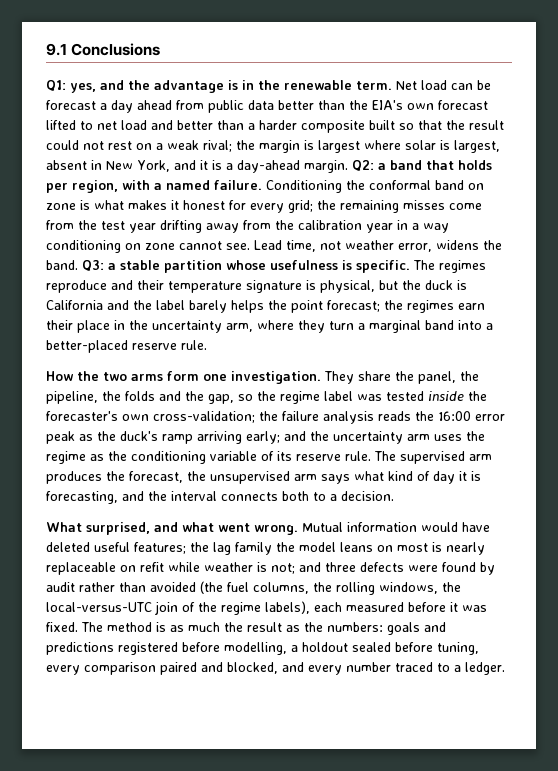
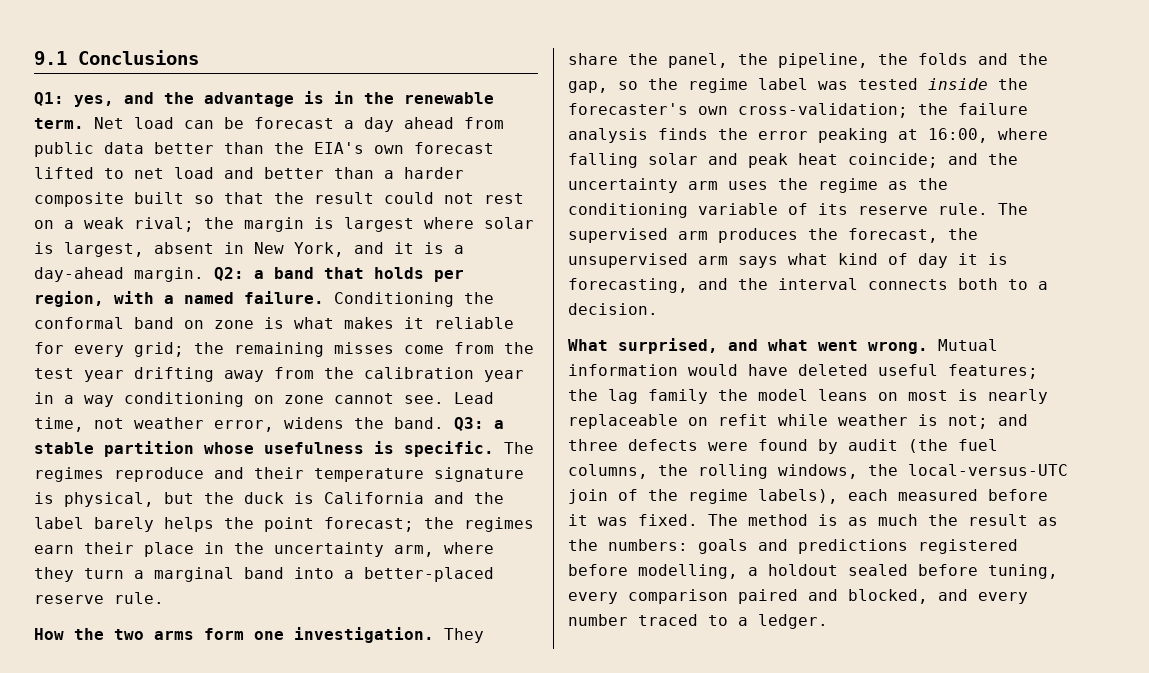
- Conditioning the conformal band on zone is what makes it honest for every grid; the remaining misses come from the test year drifting away from the calibration year in a way conditioning on zone cannot see.
+ Conditioning the conformal band on zone is what makes it reliable for every grid; the remaining misses come from the test year drifting away from the calibration year in a way conditioning on zone cannot see.
- They share the panel, the pipeline, the folds and the gap, so the regime label was tested inside the forecaster's own cross-validation; the failure analysis reads the 16:00 error peak as the duck's ramp arriving early; and the uncertainty arm uses the regime as the conditioning variable of its reserve rule.
+ They share the panel, the pipeline, the folds and the gap, so the regime label was tested inside the forecaster's own cross-validation; the failure analysis finds the error peaking at 16:00, where falling solar and peak heat coincide; and the uncertainty arm uses the regime as the conditioning variable of its reserve rule.
- Mutual information would have deleted useful features; the lag family the model leans on most is nearly replaceable on refit while weather is not; and three defects were found by audit rather than avoided (the fuel columns, the rolling windows, the local-versus-UTC join of the regime labels), each measured before it was fixed.
+ Mutual information would have deleted useful features; the lag family the model leans on most is nearly replaceable on refit while weather is not; and three defects were found by audit (the fuel columns, the rolling windows, the local-versus-UTC join of the regime labels), each measured before it was fixed.

